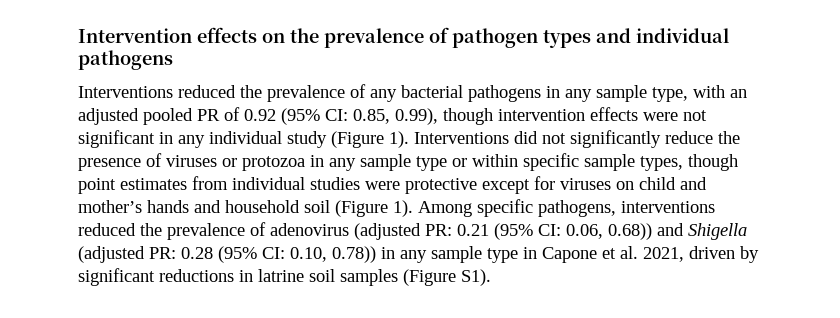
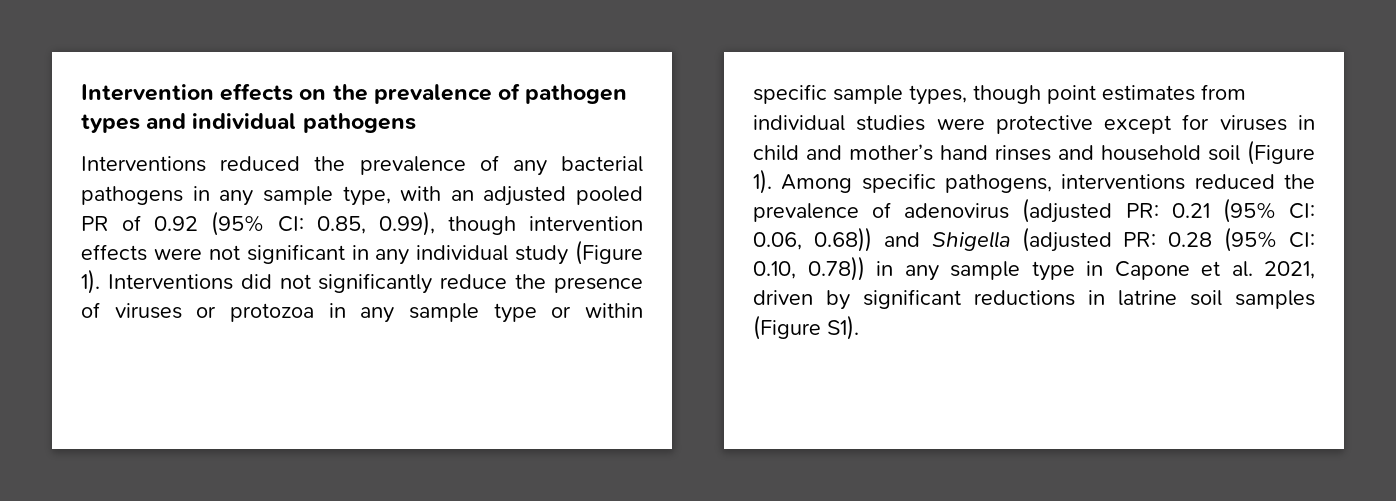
- Interventions did not significantly reduce the presence of viruses or protozoa in any sample type or within specific sample types, though point estimates from individual studies were protective except for viruses on child and mother’s hands and household soil (Figure 1).
+ Interventions did not significantly reduce the presence of viruses or protozoa in any sample type or within specific sample types, though point estimates from individual studies were protective except for viruses in child and mother’s hand rinses and household soil (Figure 1).

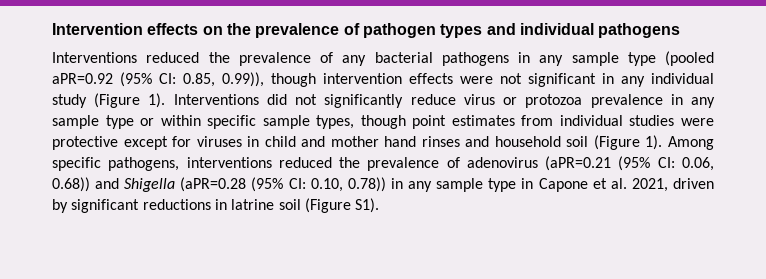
- Interventions reduced the prevalence of any bacterial pathogens in any sample type, with an adjusted pooled PR of 0.92 (95% CI: 0.85, 0.99), though intervention effects were not significant in any individual study (Figure 1).
+ Interventions reduced the prevalence of any bacterial pathogens in any sample type (pooled aPR=0.92 (95% CI: 0.85, 0.99)), though intervention effects were not significant in any individual study (Figure 1).
- Interventions did not significantly reduce the presence of viruses or protozoa in any sample type or within specific sample types, though point estimates from individual studies were protective except for viruses in child and mother’s hand rinses and household soil (Figure 1).
+ Interventions did not significantly reduce virus or protozoa prevalence in any sample type or within specific sample types, though point estimates from individual studies were protective except for viruses in child and mother hand rinses and household soil (Figure 1).
- Among specific pathogens, interventions reduced the prevalence of adenovirus (adjusted PR: 0.21 (95% CI: 0.06, 0.68)) and Shigella (adjusted PR: 0.28 (95% CI: 0.10, 0.78)) in any sample type in Capone et al. 2021, driven by significant reductions in latrine soil samples (Figure S1).
+ Among specific pathogens, interventions reduced the prevalence of adenovirus (aPR=0.21 (95% CI: 0.06, 0.68)) and Shigella (aPR=0.28 (95% CI: 0.10, 0.78)) in any sample type in Capone et al. 2021, driven by significant reductions in latrine soil (Figure S1).

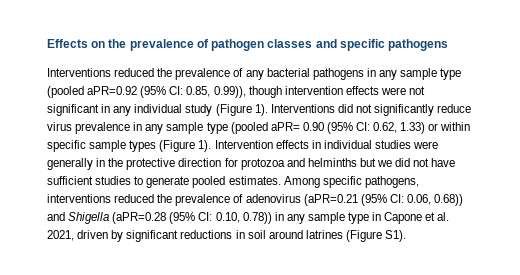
- Intervention effects on the prevalence of pathogen types and individual pathogens
+ Effects on the prevalence of pathogen classes and specific pathogens
- Interventions did not significantly reduce virus or protozoa prevalence in any sample type or within specific sample types, though point estimates from individual studies were protective except for viruses in child and mother hand rinses and household soil (Figure 1).
+ Interventions did not significantly reduce virus prevalence in any sample type (pooled aPR= 0.90 (95% CI: 0.62, 1.33) or within specific sample types (Figure 1). Intervention effects in individual studies were generally in the protective direction for protozoa and helminths but we did not have sufficient studies to generate pooled estimates.
- Among specific pathogens, interventions reduced the prevalence of adenovirus (aPR=0.21 (95% CI: 0.06, 0.68)) and Shigella (aPR=0.28 (95% CI: 0.10, 0.78)) in any sample type in Capone et al. 2021, driven by significant reductions in latrine soil (Figure S1).
+ Among specific pathogens, interventions reduced the prevalence of adenovirus (aPR=0.21 (95% CI: 0.06, 0.68)) and Shigella (aPR=0.28 (95% CI: 0.10, 0.78)) in any sample type in Capone et al. 2021, driven by significant reductions in soil around latrines (Figure S1).

